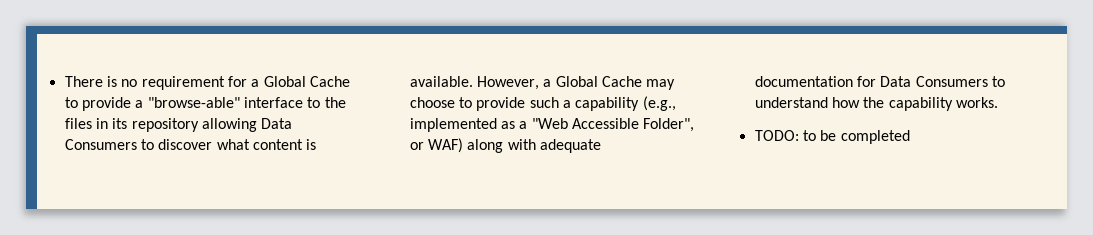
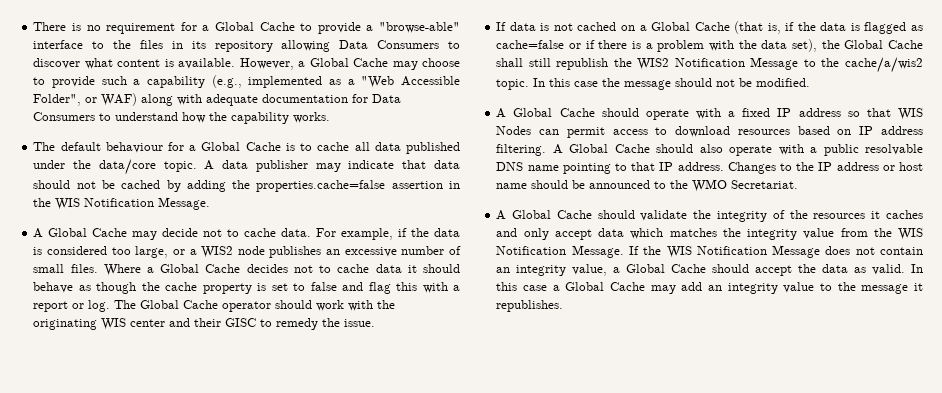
- TODO: to be completed
+ The default behaviour for a Global Cache is to cache all data published under the data/core topic. A data publisher may indicate that data should not be cached by adding the properties.cache=false assertion in the WIS Notification Message.
+ A Global Cache may decide not to cache data. For example, if the data is considered too large, or a WIS2 node publishes an excessive number of small files. Where a Global Cache decides not to cache data it should behave as though the cache property is set to false and flag this with a report or log. The Global Cache operator should work with the originating WIS center and their GISC to remedy the issue.
+ If data is not cached on a Global Cache (that is, if the data is flagged as cache=false or if there is a problem with the data set), the Global Cache shall still republish the WIS2 Notification Message to the cache/a/wis2 topic. In this case the message should not be modified.
+ A Global Cache should operate with a fixed IP address so that WIS Nodes can permit access to download resources based on IP address filtering. A Global Cache should also operate with a public resolvable DNS name pointing to that IP address. Changes to the IP address or host name should be announced to the WMO Secretariat.
+ A Global Cache should validate the integrity of the resources it caches and only accept data which matches the integrity value from the WIS Notification Message. If the WIS Notification Message does not contain an integrity value, a Global Cache should accept the data as valid. In this case a Global Cache may add an integrity value to the message it republishes.

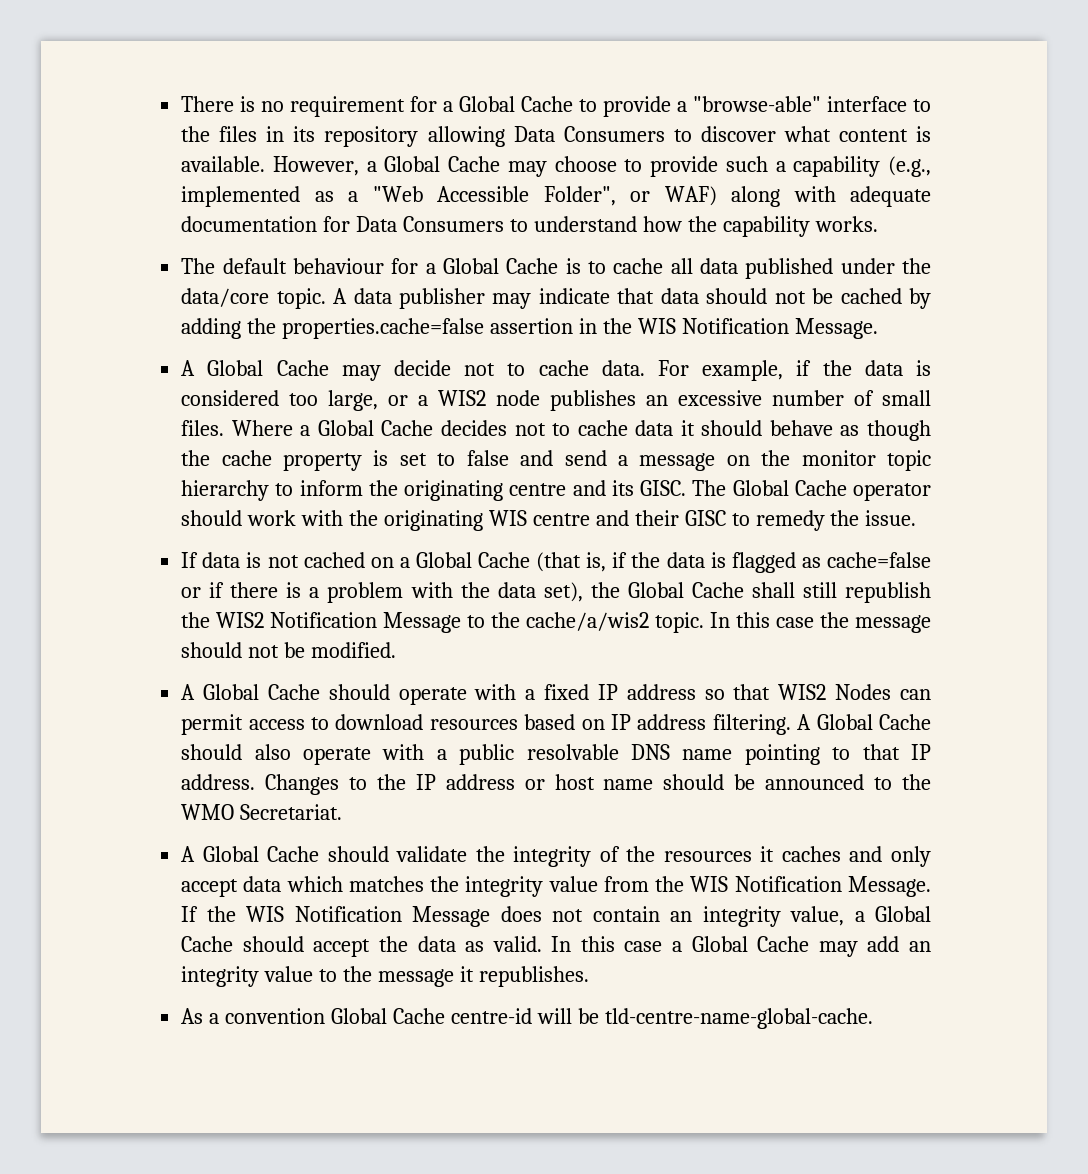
- Where a Global Cache decides not to cache data it should behave as though the cache property is set to false and flag this with a report or log.
+ Where a Global Cache decides not to cache data it should behave as though the cache property is set to false and send a message on the monitor topic hierarchy to inform the originating centre and its GISC.
- The Global Cache operator should work with the originating WIS center and their GISC to remedy the issue.
+ The Global Cache operator should work with the originating WIS centre and their GISC to remedy the issue.
- A Global Cache should operate with a fixed IP address so that WIS Nodes can permit access to download resources based on IP address filtering.
+ A Global Cache should operate with a fixed IP address so that WIS2 Nodes can permit access to download resources based on IP address filtering.
+ As a convention Global Cache centre-id will be tld-centre-name-global-cache.

